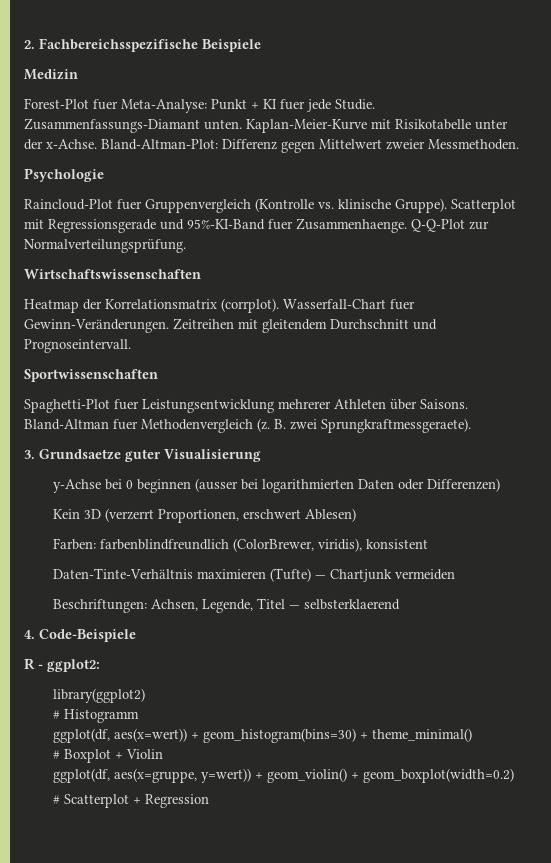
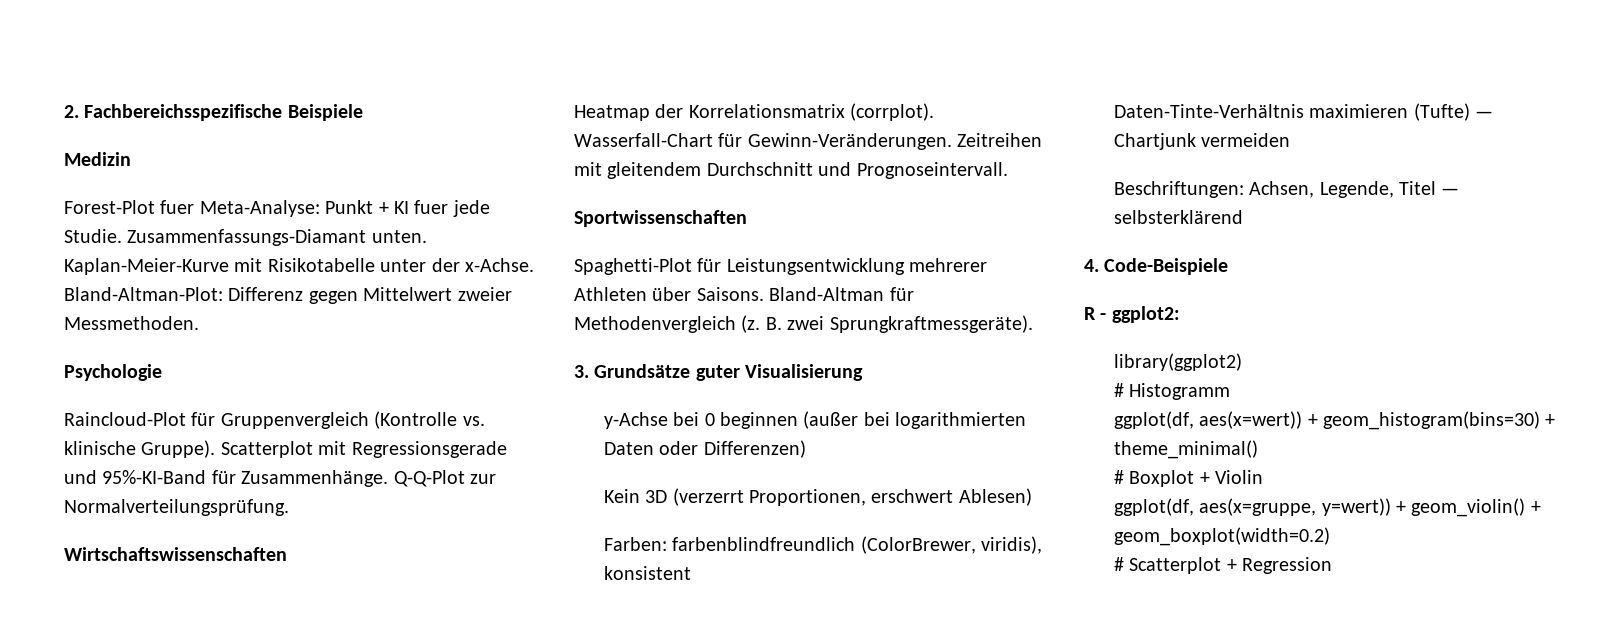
- Raincloud-Plot fuer Gruppenvergleich (Kontrolle vs. klinische Gruppe).
+ Raincloud-Plot für Gruppenvergleich (Kontrolle vs. klinische Gruppe).
- Scatterplot mit Regressionsgerade und 95%-KI-Band fuer Zusammenhaenge.
+ Scatterplot mit Regressionsgerade und 95%-KI-Band für Zusammenhänge.
- Wasserfall-Chart fuer Gewinn-Veränderungen.
+ Wasserfall-Chart für Gewinn-Veränderungen.
- Spaghetti-Plot fuer Leistungsentwicklung mehrerer Athleten über Saisons.
+ Spaghetti-Plot für Leistungsentwicklung mehrerer Athleten über Saisons.
- Bland-Altman fuer Methodenvergleich (z.
+ Bland-Altman für Methodenvergleich (z.
- B. zwei Sprungkraftmessgeraete).
+ B. zwei Sprungkraftmessgeräte).
- 3. Grundsaetze guter Visualisierung
+ 3. Grundsätze guter Visualisierung
- y-Achse bei 0 beginnen (ausser bei logarithmierten Daten oder Differenzen)
+ y-Achse bei 0 beginnen (außer bei logarithmierten Daten oder Differenzen)
- Beschriftungen: Achsen, Legende, Titel — selbsterklaerend
+ Beschriftungen: Achsen, Legende, Titel — selbsterklärend

